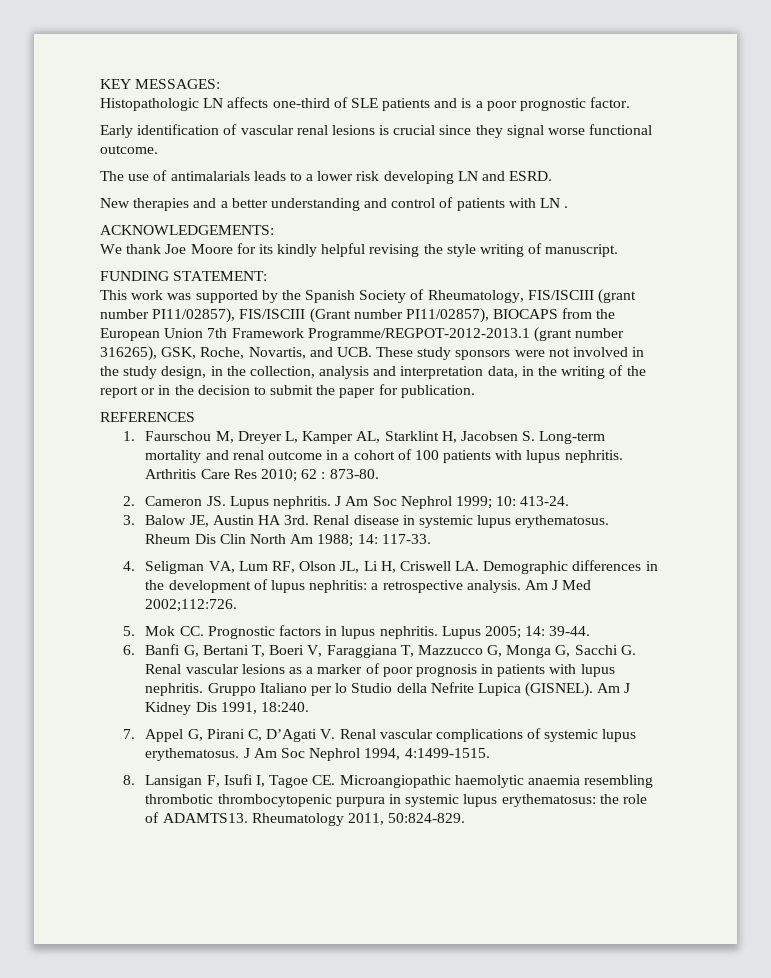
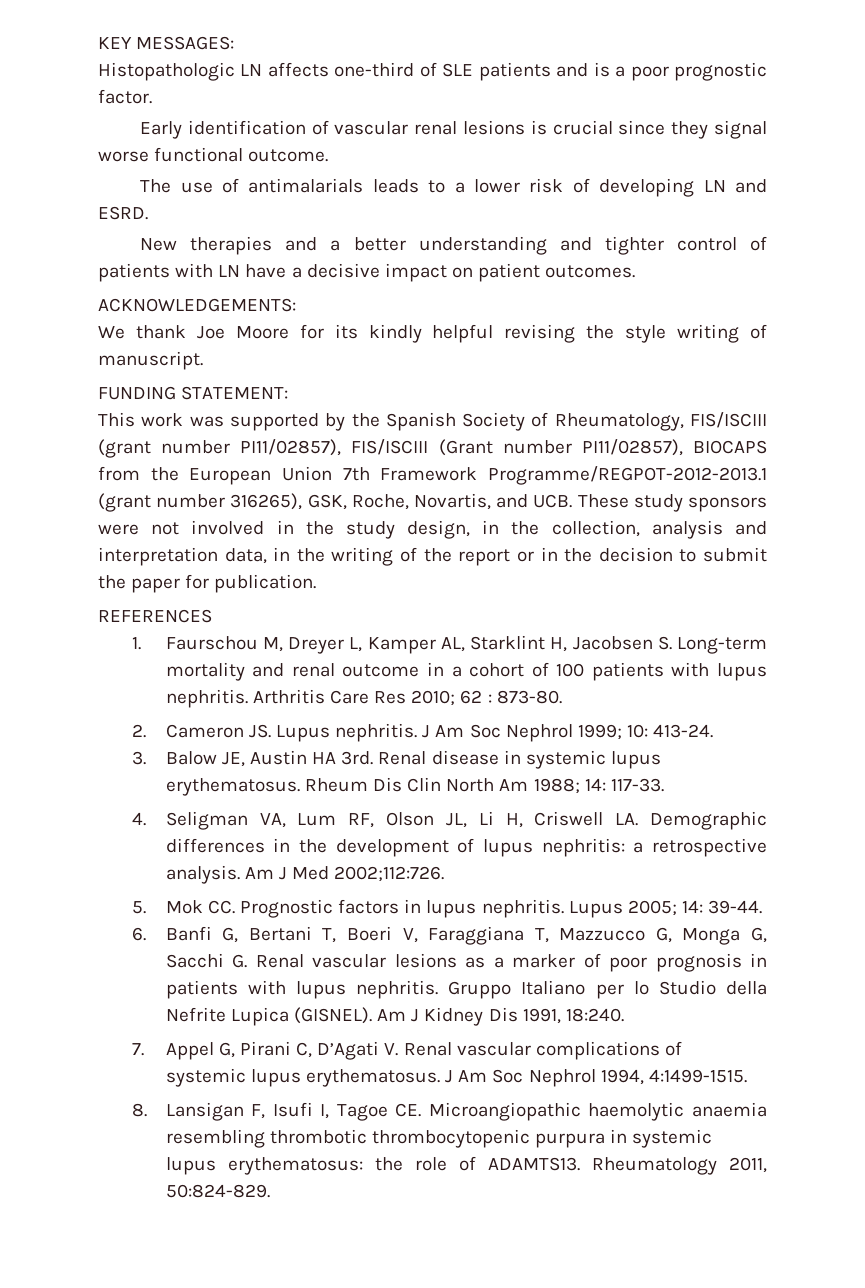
- The use of antimalarials leads to a lower risk developing LN and ESRD.
+ The use of antimalarials leads to a lower risk of developing LN and ESRD.
- New therapies and a better understanding and control of patients with LN .
+ New therapies and a better understanding and tighter control of patients with LN have a decisive impact on patient outcomes.

